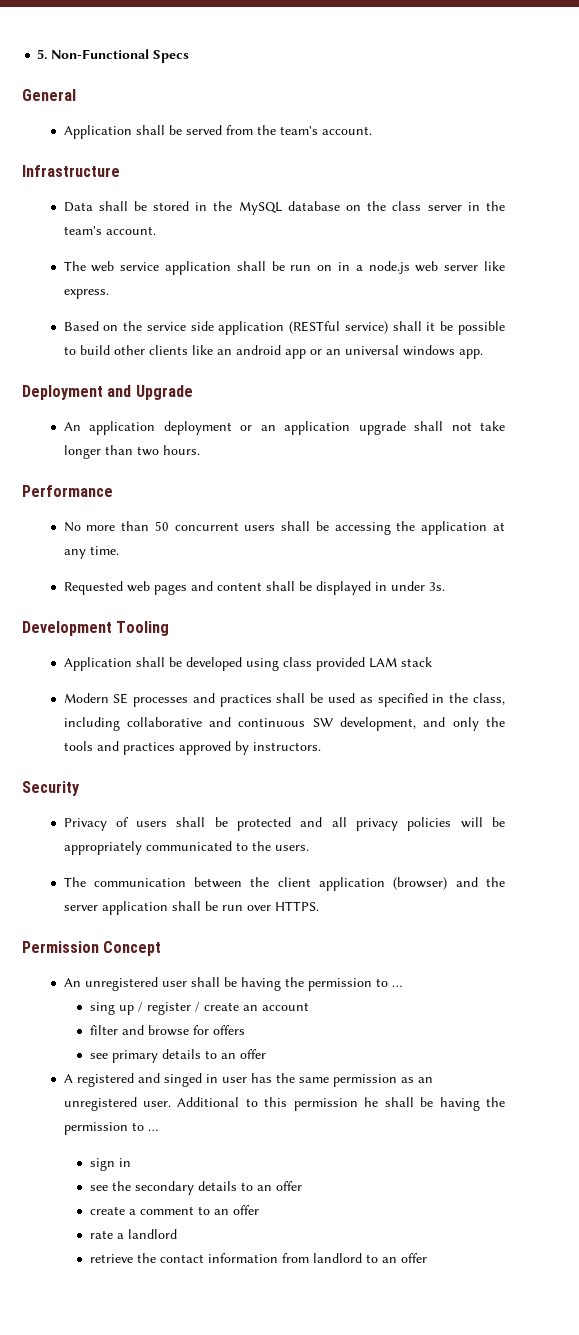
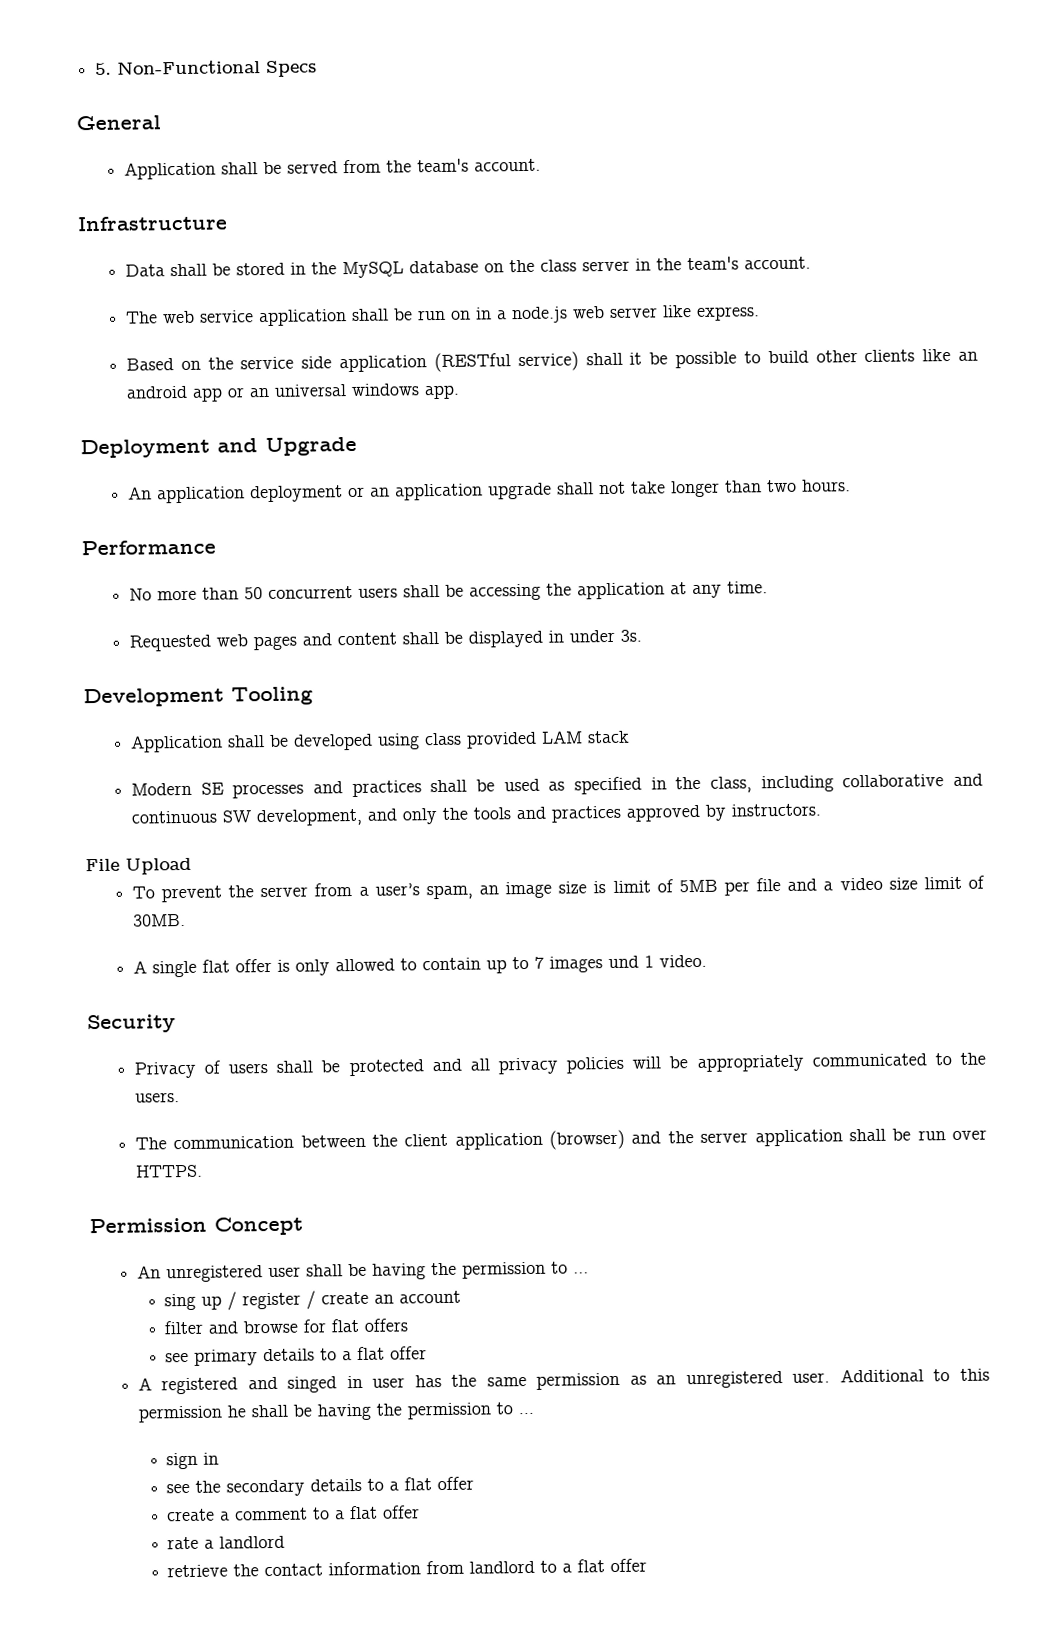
+ File Upload
+ To prevent the server from a user’s spam, an image size is limit of 5MB per file and a video size limit of 30MB.
+ A single flat offer is only allowed to contain up to 7 images und 1 video.
- filter and browse for offers
+ filter and browse for flat offers
- see primary details to an offer
+ see primary details to a flat offer
- see the secondary details to an offer
+ see the secondary details to a flat offer
- create a comment to an offer
+ create a comment to a flat offer
- retrieve the contact information from landlord to an offer
+ retrieve the contact information from landlord to a flat offer

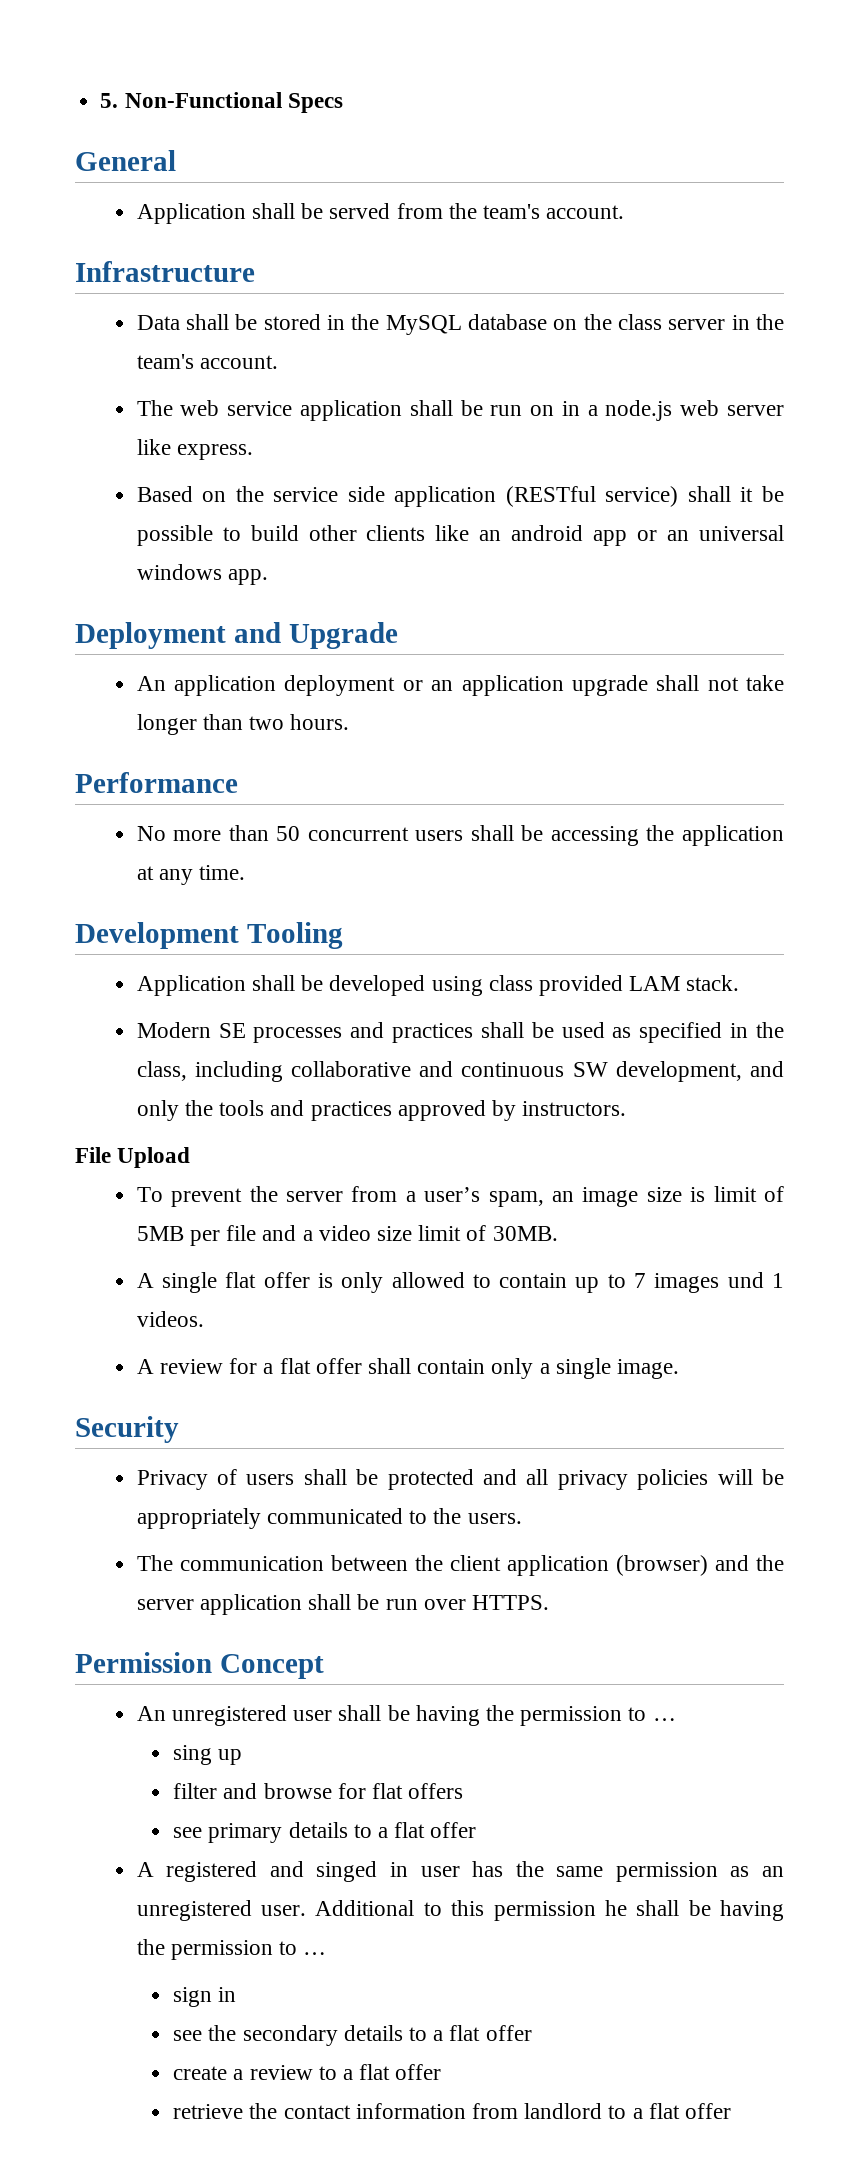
- Requested web pages and content shall be displayed in under 3s.
- Application shall be developed using class provided LAM stack
+ Application shall be developed using class provided LAM stack.
- A single flat offer is only allowed to contain up to 7 images und 1 video.
+ A single flat offer is only allowed to contain up to 7 images und 1 videos.
+ A review for a flat offer shall contain only a single image.
- sing up / register / create an account
+ sing up
- create a comment to a flat offer
- rate a landlord
+ create a review to a flat offer

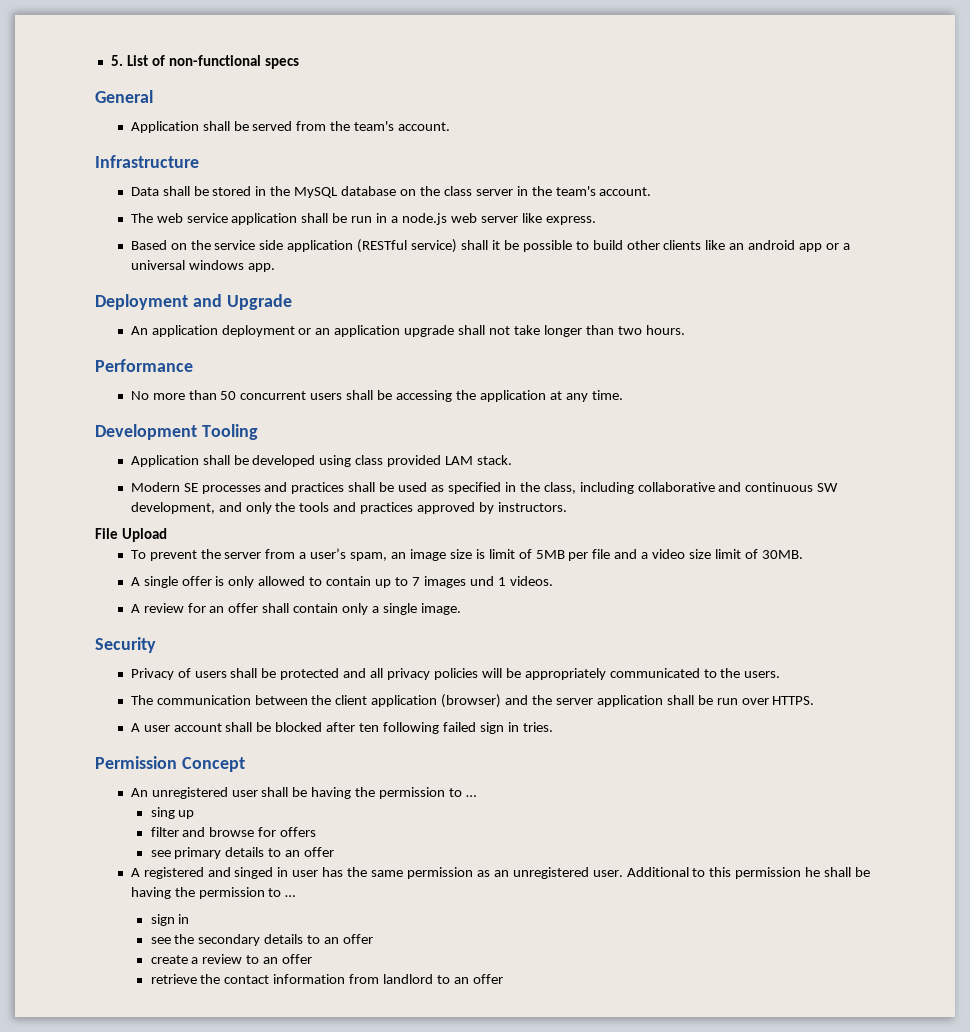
- 5. Non-Functional Specs
+ 5. List of non-functional specs
- The web service application shall be run on in a node.js web server like express.
+ The web service application shall be run in a node.js web server like express.
- Based on the service side application (RESTful service) shall it be possible to build other clients like an android app or an universal windows app.
+ Based on the service side application (RESTful service) shall it be possible to build other clients like an android app or a universal windows app.
- A single flat offer is only allowed to contain up to 7 images und 1 videos.
+ A single offer is only allowed to contain up to 7 images und 1 videos.
- A review for a flat offer shall contain only a single image.
+ A review for an offer shall contain only a single image.
+ A user account shall be blocked after ten following failed sign in tries.
- filter and browse for flat offers
+ filter and browse for offers
- see primary details to a flat offer
+ see primary details to an offer
- see the secondary details to a flat offer
+ see the secondary details to an offer
- create a review to a flat offer
+ create a review to an offer
- retrieve the contact information from landlord to a flat offer
+ retrieve the contact information from landlord to an offer

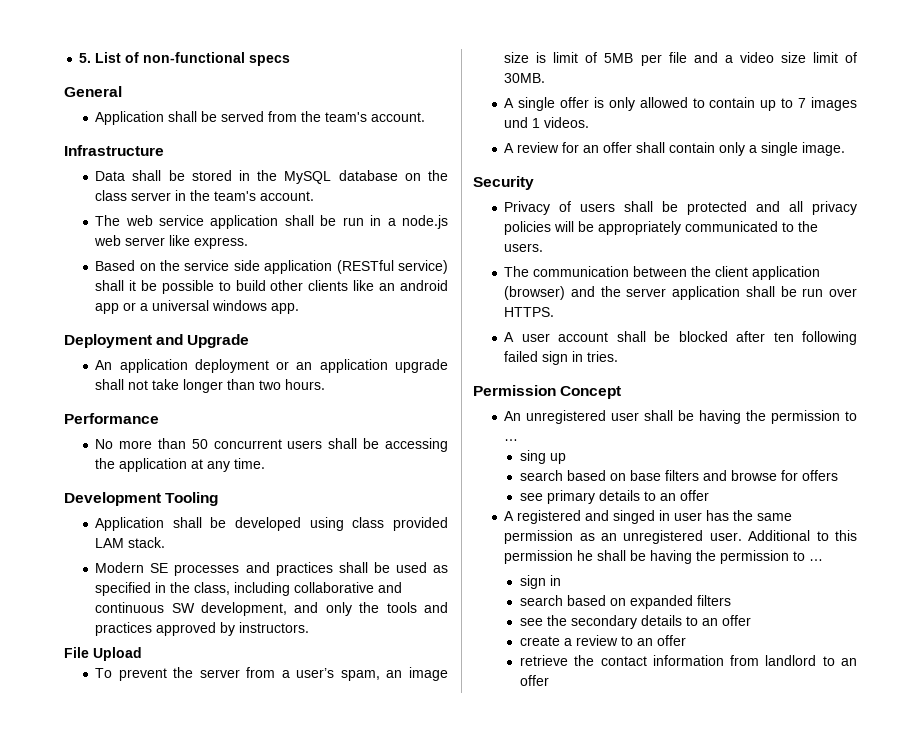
- filter and browse for offers
+ search based on base filters and browse for offers
+ search based on expanded filters

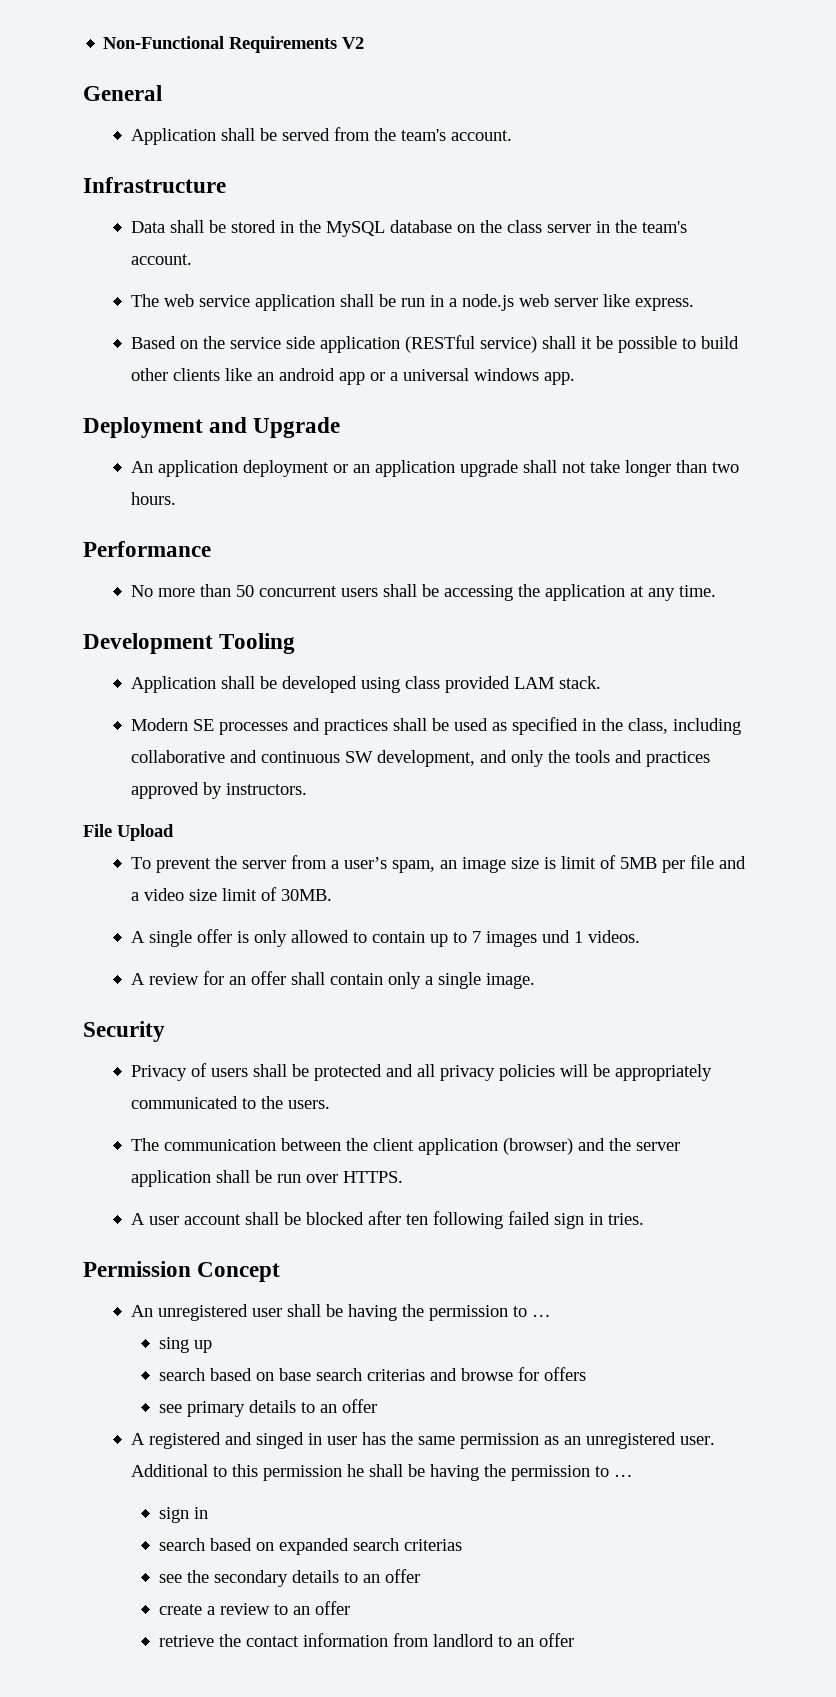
- 5. List of non-functional specs
+ Non-Functional Requirements V2
- search based on base filters and browse for offers
+ search based on base search criterias and browse for offers
- search based on expanded filters
+ search based on expanded search criterias

